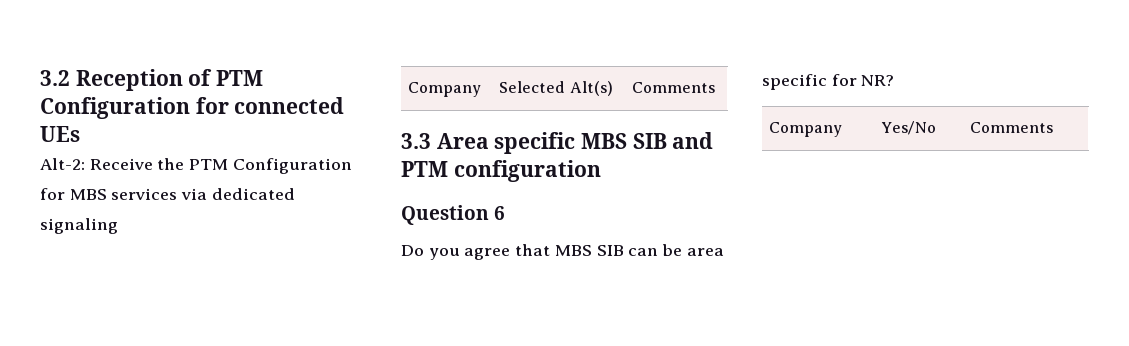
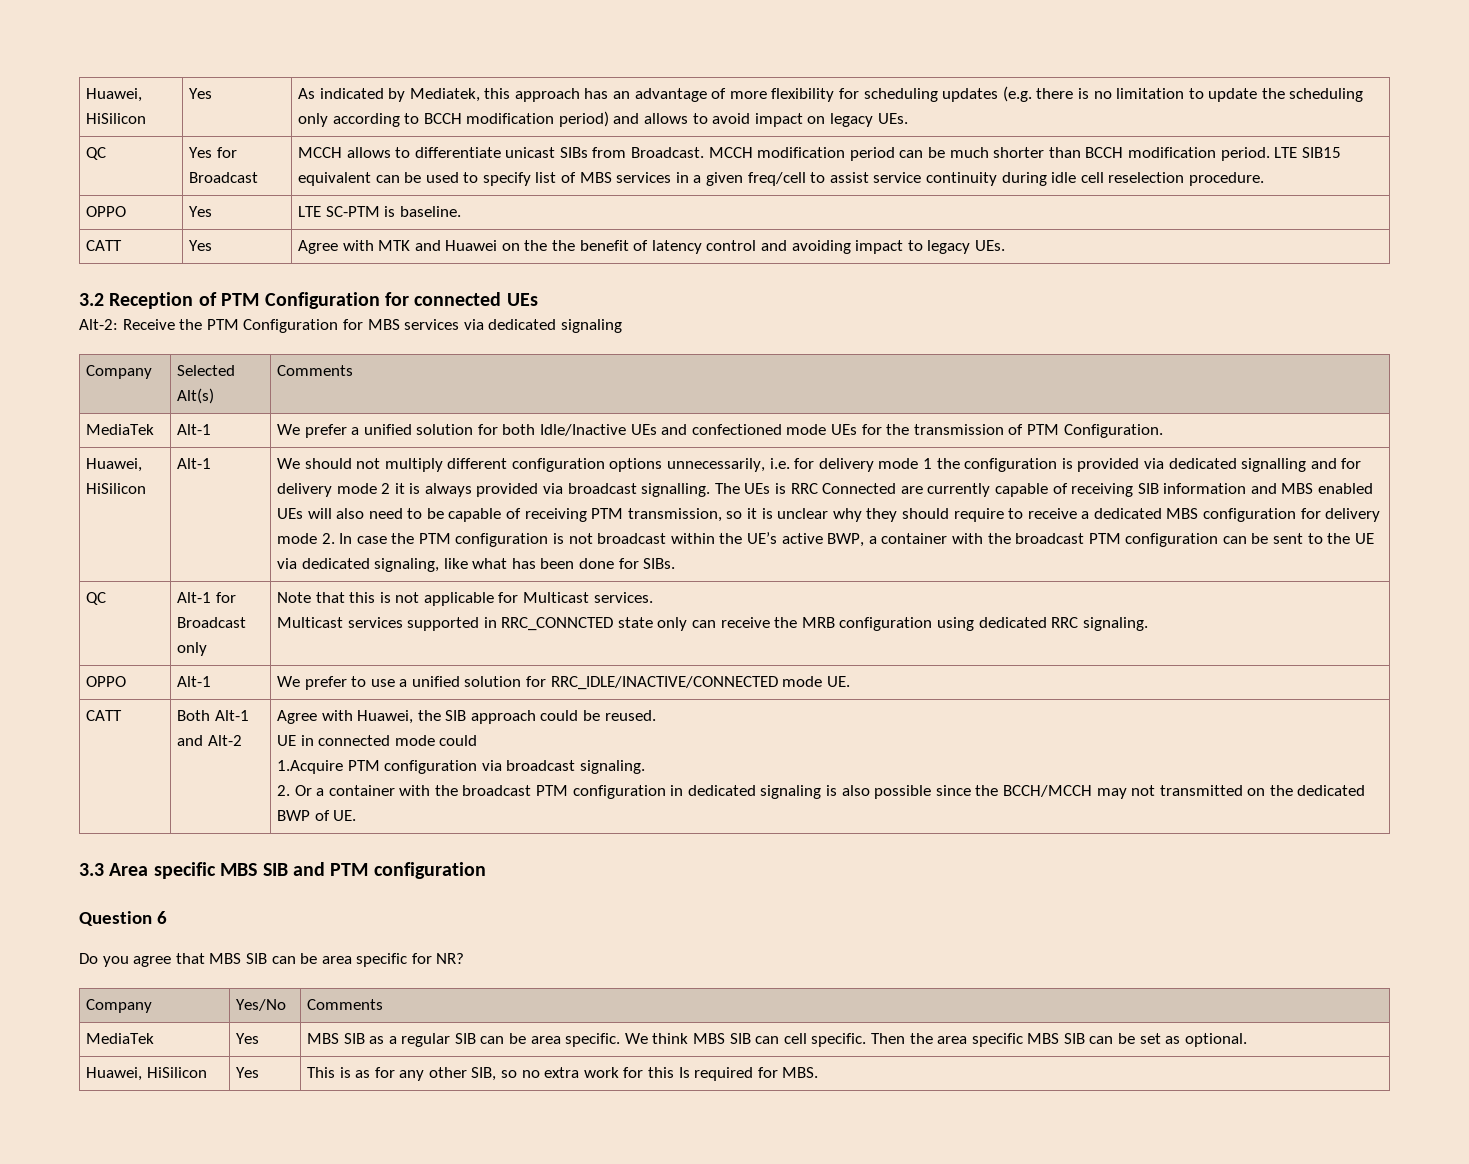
+ Huawei, HiSilicon | Yes | As indicated by Mediatek, this approach has an advantage of more flexibility for scheduling updates (e.g. there is no limitation to update the scheduling only according to BCCH modification period) and allows to avoid impact on legacy UEs.
+ QC | Yes for Broadcast | MCCH allows to differentiate unicast SIBs from Broadcast. MCCH modification period can be much shorter than BCCH modification period. LTE SIB15 equivalent can be used to specify list of MBS services in a given freq/cell to assist service continuity during idle cell reselection procedure.
+ OPPO | Yes | LTE SC-PTM is baseline.
+ CATT | Yes | Agree with MTK and Huawei on the the benefit of latency control and avoiding impact to legacy UEs.
+ MediaTek | Alt-1 | We prefer a unified solution for both Idle/Inactive UEs and confectioned mode UEs for the transmission of PTM Configuration.
+ Huawei, HiSilicon | Alt-1 | We should not multiply different configuration options unnecessarily, i.e. for delivery mode 1 the configuration is provided via dedicated signalling and for delivery mode 2 it is always provided via broadcast signalling. The UEs is RRC Connected are currently capable of receiving SIB information and MBS enabled UEs will also need to be capable of receiving PTM transmission, so it is unclear why they should require to receive a dedicated MBS configuration for delivery mode 2. In case the PTM configuration is not broadcast within the UE’s active BWP, a container with the broadcast PTM configuration can be sent to the UE via dedicated signaling, like what has been done for SIBs.
+ QC | Alt-1 for Broadcast only | Note that this is not applicable for Multicast services.
+ Multicast services supported in RRC_CONNCTED state only can receive the MRB configuration using dedicated RRC signaling.
+ OPPO | Alt-1 | We prefer to use a unified solution for RRC_IDLE/INACTIVE/CONNECTED mode UE.
+ CATT | Both Alt-1 and Alt-2 | Agree with Huawei, the SIB approach could be reused.
+ UE in connected mode could
+ 1.Acquire PTM configuration via broadcast signaling.
+ 2. Or a container with the broadcast PTM configuration in dedicated signaling is also possible since the BCCH/MCCH may not transmitted on the dedicated BWP of UE.
+ MediaTek | Yes | MBS SIB as a regular SIB can be area specific. We think MBS SIB can cell specific. Then the area specific MBS SIB can be set as optional.
+ Huawei, HiSilicon | Yes | This is as for any other SIB, so no extra work for this Is required for MBS.

